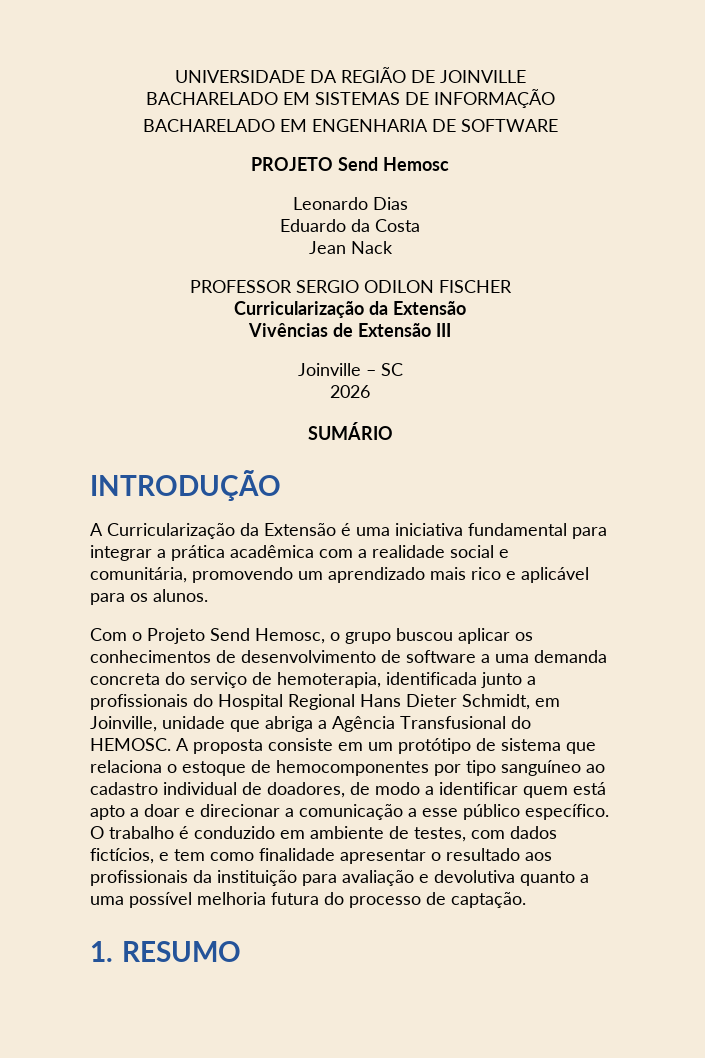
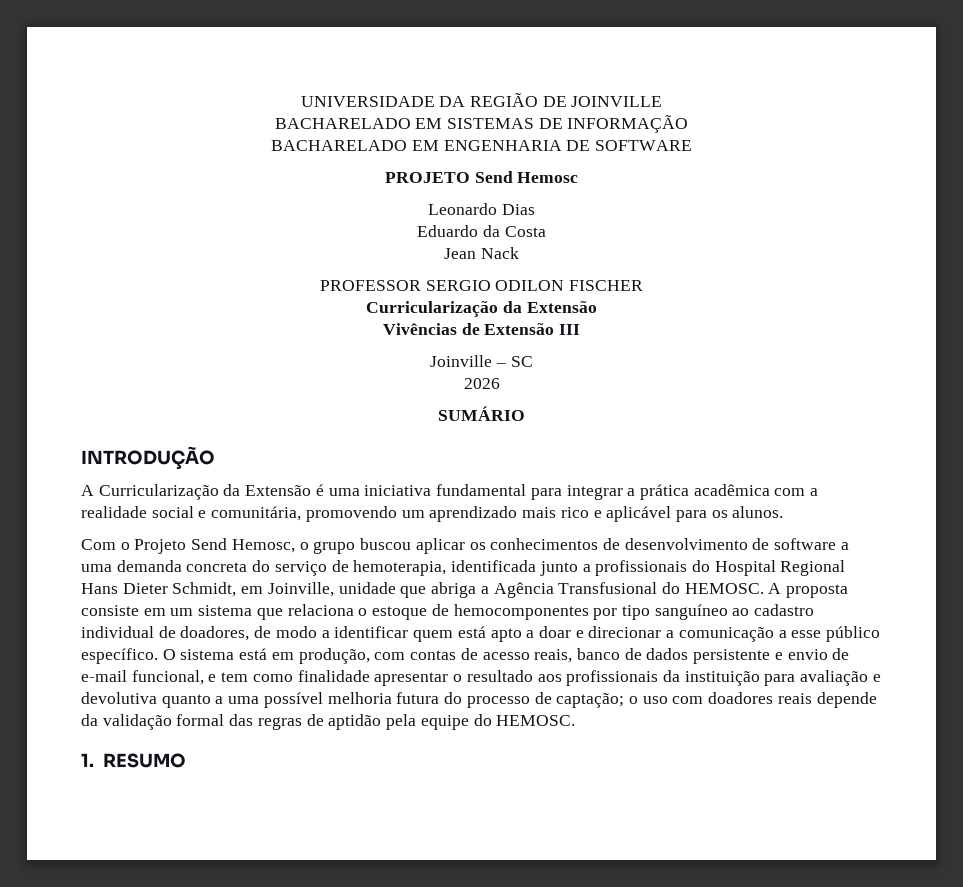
- A proposta consiste em um protótipo de sistema que relaciona o estoque de hemocomponentes por tipo sanguíneo ao cadastro individual de doadores, de modo a identificar quem está apto a doar e direcionar a comunicação a esse público específico.
+ A proposta consiste em um sistema que relaciona o estoque de hemocomponentes por tipo sanguíneo ao cadastro individual de doadores, de modo a identificar quem está apto a doar e direcionar a comunicação a esse público específico.
- O trabalho é conduzido em ambiente de testes, com dados fictícios, e tem como finalidade apresentar o resultado aos profissionais da instituição para avaliação e devolutiva quanto a uma possível melhoria futura do processo de captação.
+ O sistema está em produção, com contas de acesso reais, banco de dados persistente e envio de e-mail funcional, e tem como finalidade apresentar o resultado aos profissionais da instituição para avaliação e devolutiva quanto a uma possível melhoria futura do processo de captação; o uso com doadores reais depende da validação formal das regras de aptidão pela equipe do HEMOSC.

